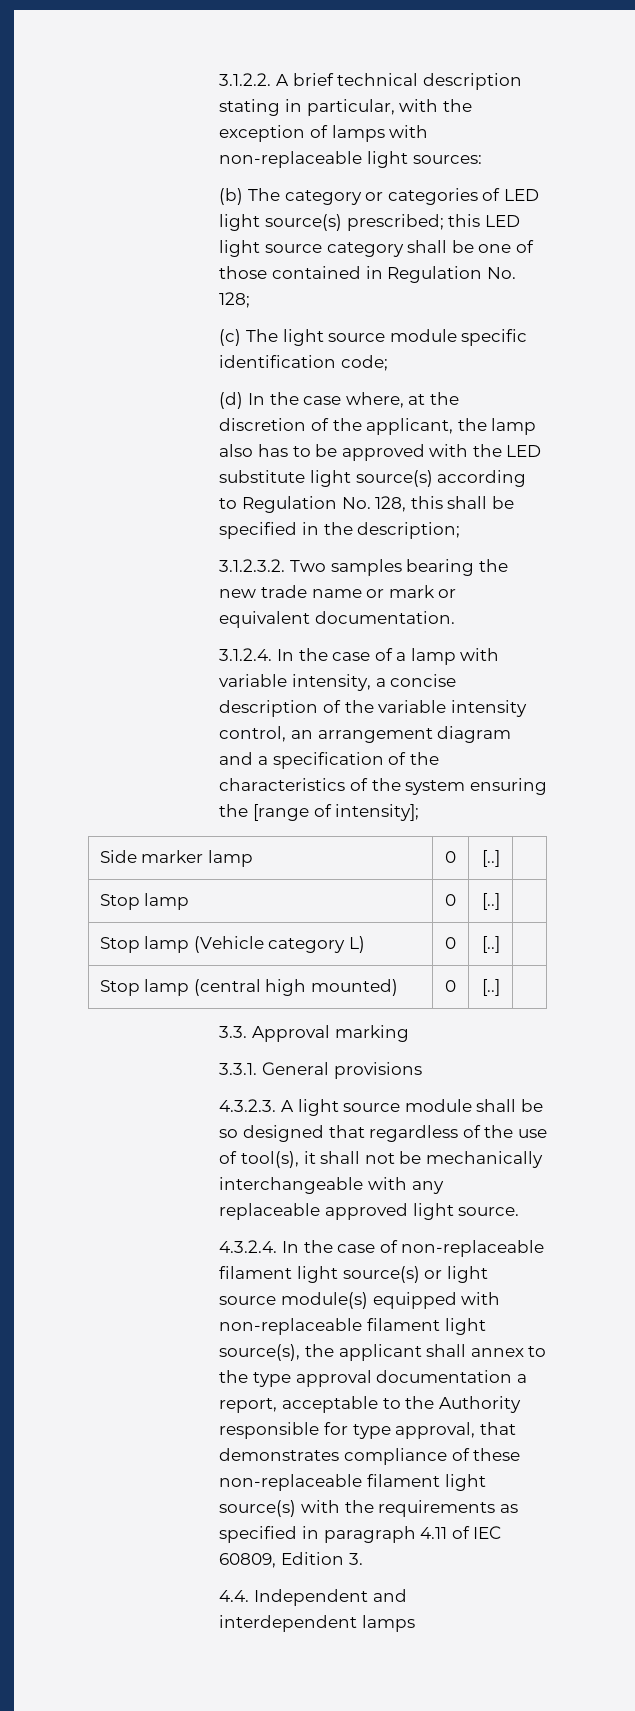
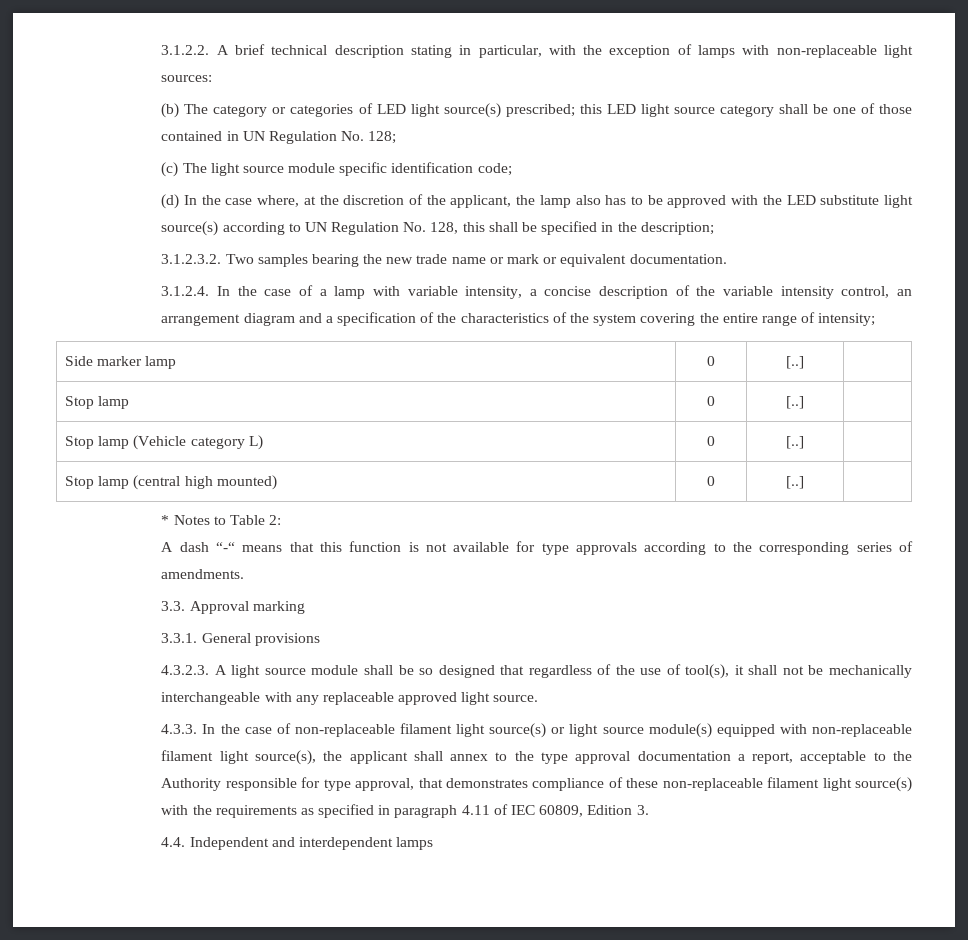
- (b) The category or categories of LED light source(s) prescribed; this LED light source category shall be one of those contained in Regulation No. 128;
+ (b) The category or categories of LED light source(s) prescribed; this LED light source category shall be one of those contained in UN Regulation No. 128;
- (d) In the case where, at the discretion of the applicant, the lamp also has to be approved with the LED substitute light source(s) according to Regulation No. 128, this shall be specified in the description;
+ (d) In the case where, at the discretion of the applicant, the lamp also has to be approved with the LED substitute light source(s) according to UN Regulation No. 128, this shall be specified in the description;
- 3.1.2.4. In the case of a lamp with variable intensity, a concise description of the variable intensity control, an arrangement diagram and a specification of the characteristics of the system ensuring the [range of intensity];
+ 3.1.2.4. In the case of a lamp with variable intensity, a concise description of the variable intensity control, an arrangement diagram and a specification of the characteristics of the system covering the entire range of intensity;
+ * Notes to Table 2:
+ A dash “-“ means that this function is not available for type approvals according to the corresponding series of amendments.
- 4.3.2.4. In the case of non-replaceable filament light source(s) or light source module(s) equipped with non-replaceable filament light source(s), the applicant shall annex to the type approval documentation a report, acceptable to the Authority responsible for type approval, that demonstrates compliance of these non-replaceable filament light source(s) with the requirements as specified in paragraph 4.11 of IEC 60809, Edition 3.
+ 4.3.3. In the case of non-replaceable filament light source(s) or light source module(s) equipped with non-replaceable filament light source(s), the applicant shall annex to the type approval documentation a report, acceptable to the Authority responsible for type approval, that demonstrates compliance of these non-replaceable filament light source(s) with the requirements as specified in paragraph 4.11 of IEC 60809, Edition 3.

